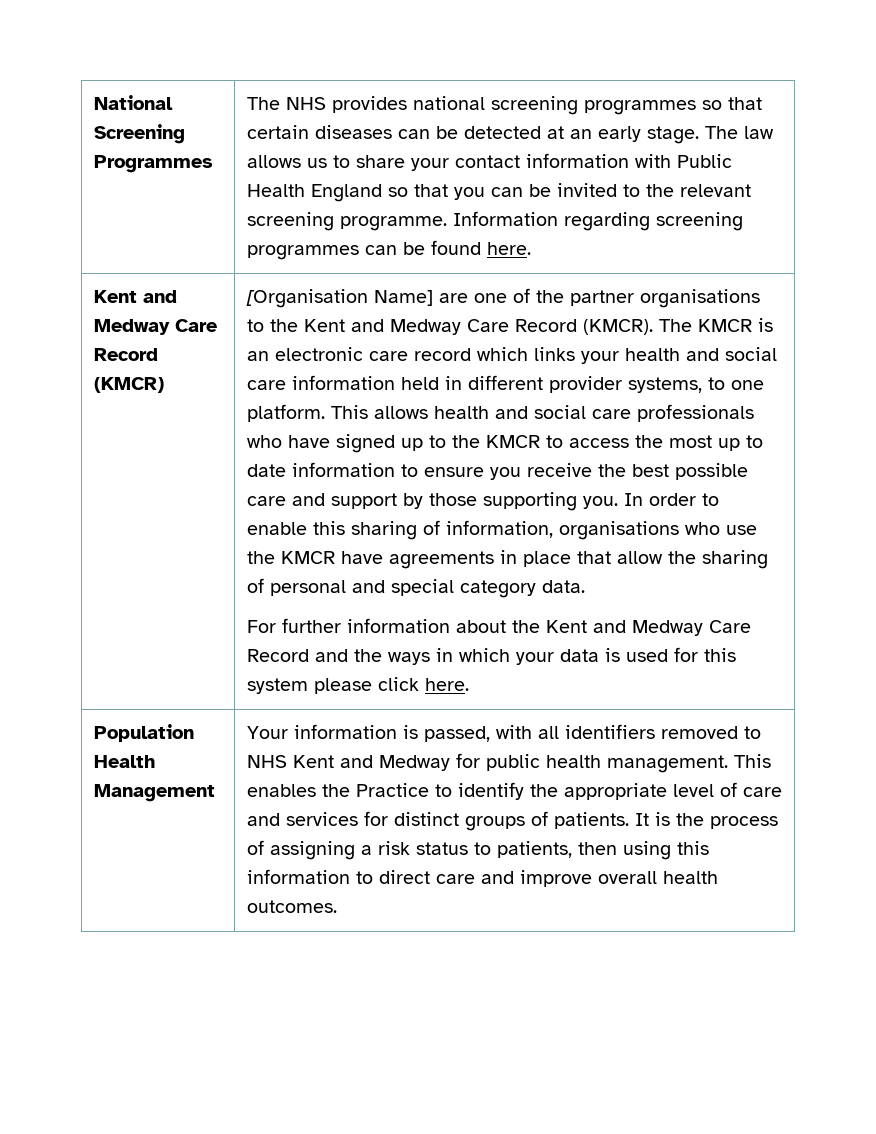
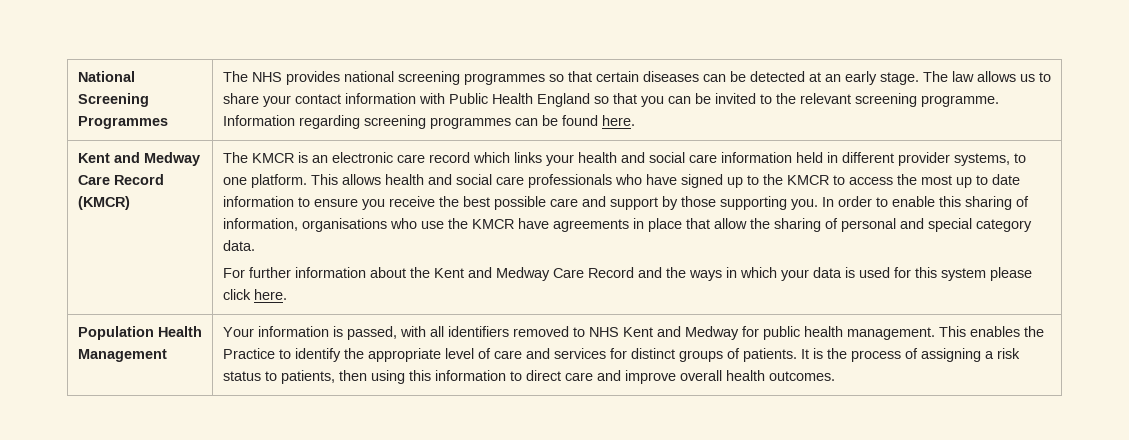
- [Organisation Name] are one of the partner organisations to the Kent and Medway Care Record (KMCR).

